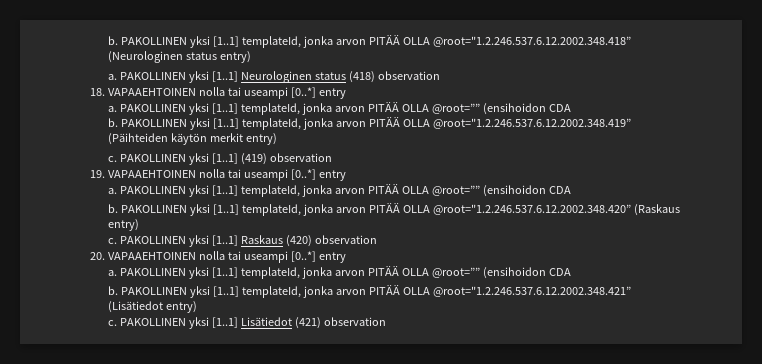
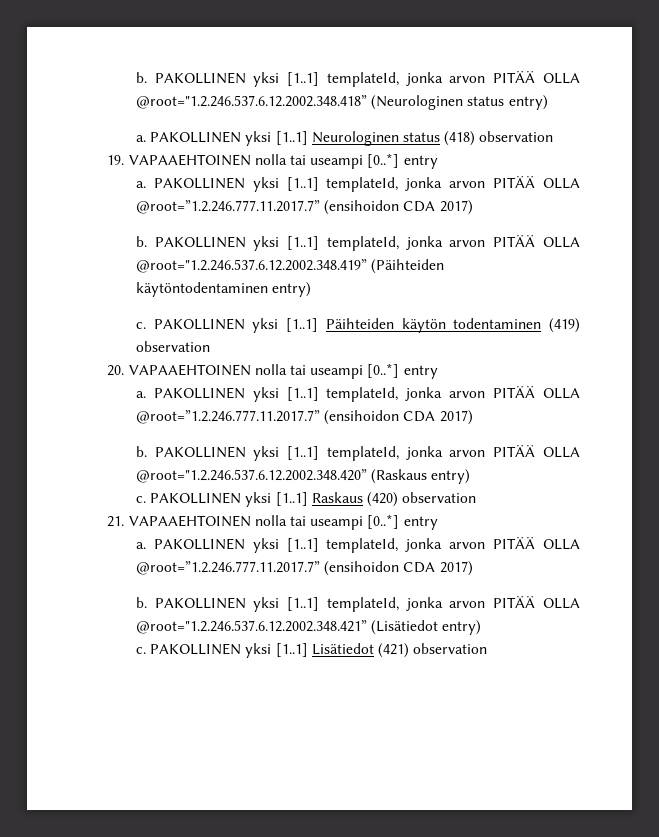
- 18. VAPAAEHTOINEN nolla tai useampi [0..*] entry
- a. PAKOLLINEN yksi [1..1] templateId, jonka arvon PITÄÄ OLLA @root=”” (ensihoidon CDA
- b. PAKOLLINEN yksi [1..1] templateId, jonka arvon PITÄÄ OLLA @root="1.2.246.537.6.12.2002.348.419” (Päihteiden käytön merkit entry)
- c. PAKOLLINEN yksi [1..1] (419) observation
  19. VAPAAEHTOINEN nolla tai useampi [0..*] entry
- a. PAKOLLINEN yksi [1..1] templateId, jonka arvon PITÄÄ OLLA @root=”” (ensihoidon CDA
+ a. PAKOLLINEN yksi [1..1] templateId, jonka arvon PITÄÄ OLLA @root=”1.2.246.777.11.2017.7” (ensihoidon CDA 2017)
+ b. PAKOLLINEN yksi [1..1] templateId, jonka arvon PITÄÄ OLLA @root="1.2.246.537.6.12.2002.348.419” (Päihteiden käytöntodentaminen entry)
+ c. PAKOLLINEN yksi [1..1] Päihteiden käytön todentaminen (419) observation
+ 20. VAPAAEHTOINEN nolla tai useampi [0..*] entry
+ a. PAKOLLINEN yksi [1..1] templateId, jonka arvon PITÄÄ OLLA @root=”1.2.246.777.11.2017.7” (ensihoidon CDA 2017)
- 20. VAPAAEHTOINEN nolla tai useampi [0..*] entry
- a. PAKOLLINEN yksi [1..1] templateId, jonka arvon PITÄÄ OLLA @root=”” (ensihoidon CDA
+ 21. VAPAAEHTOINEN nolla tai useampi [0..*] entry
+ a. PAKOLLINEN yksi [1..1] templateId, jonka arvon PITÄÄ OLLA @root=”1.2.246.777.11.2017.7” (ensihoidon CDA 2017)

